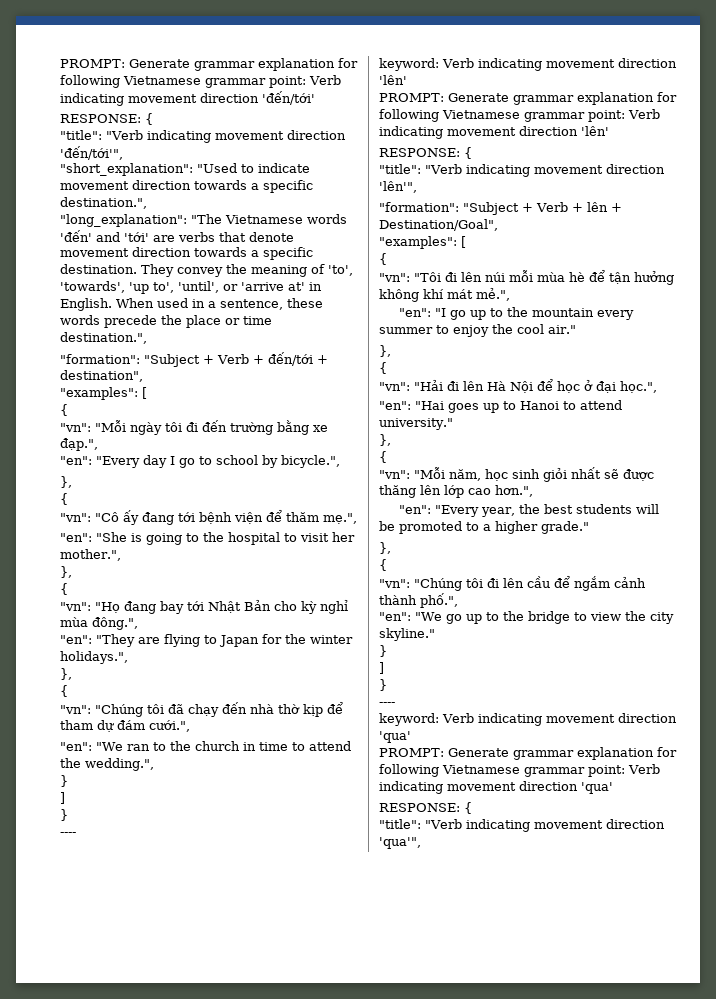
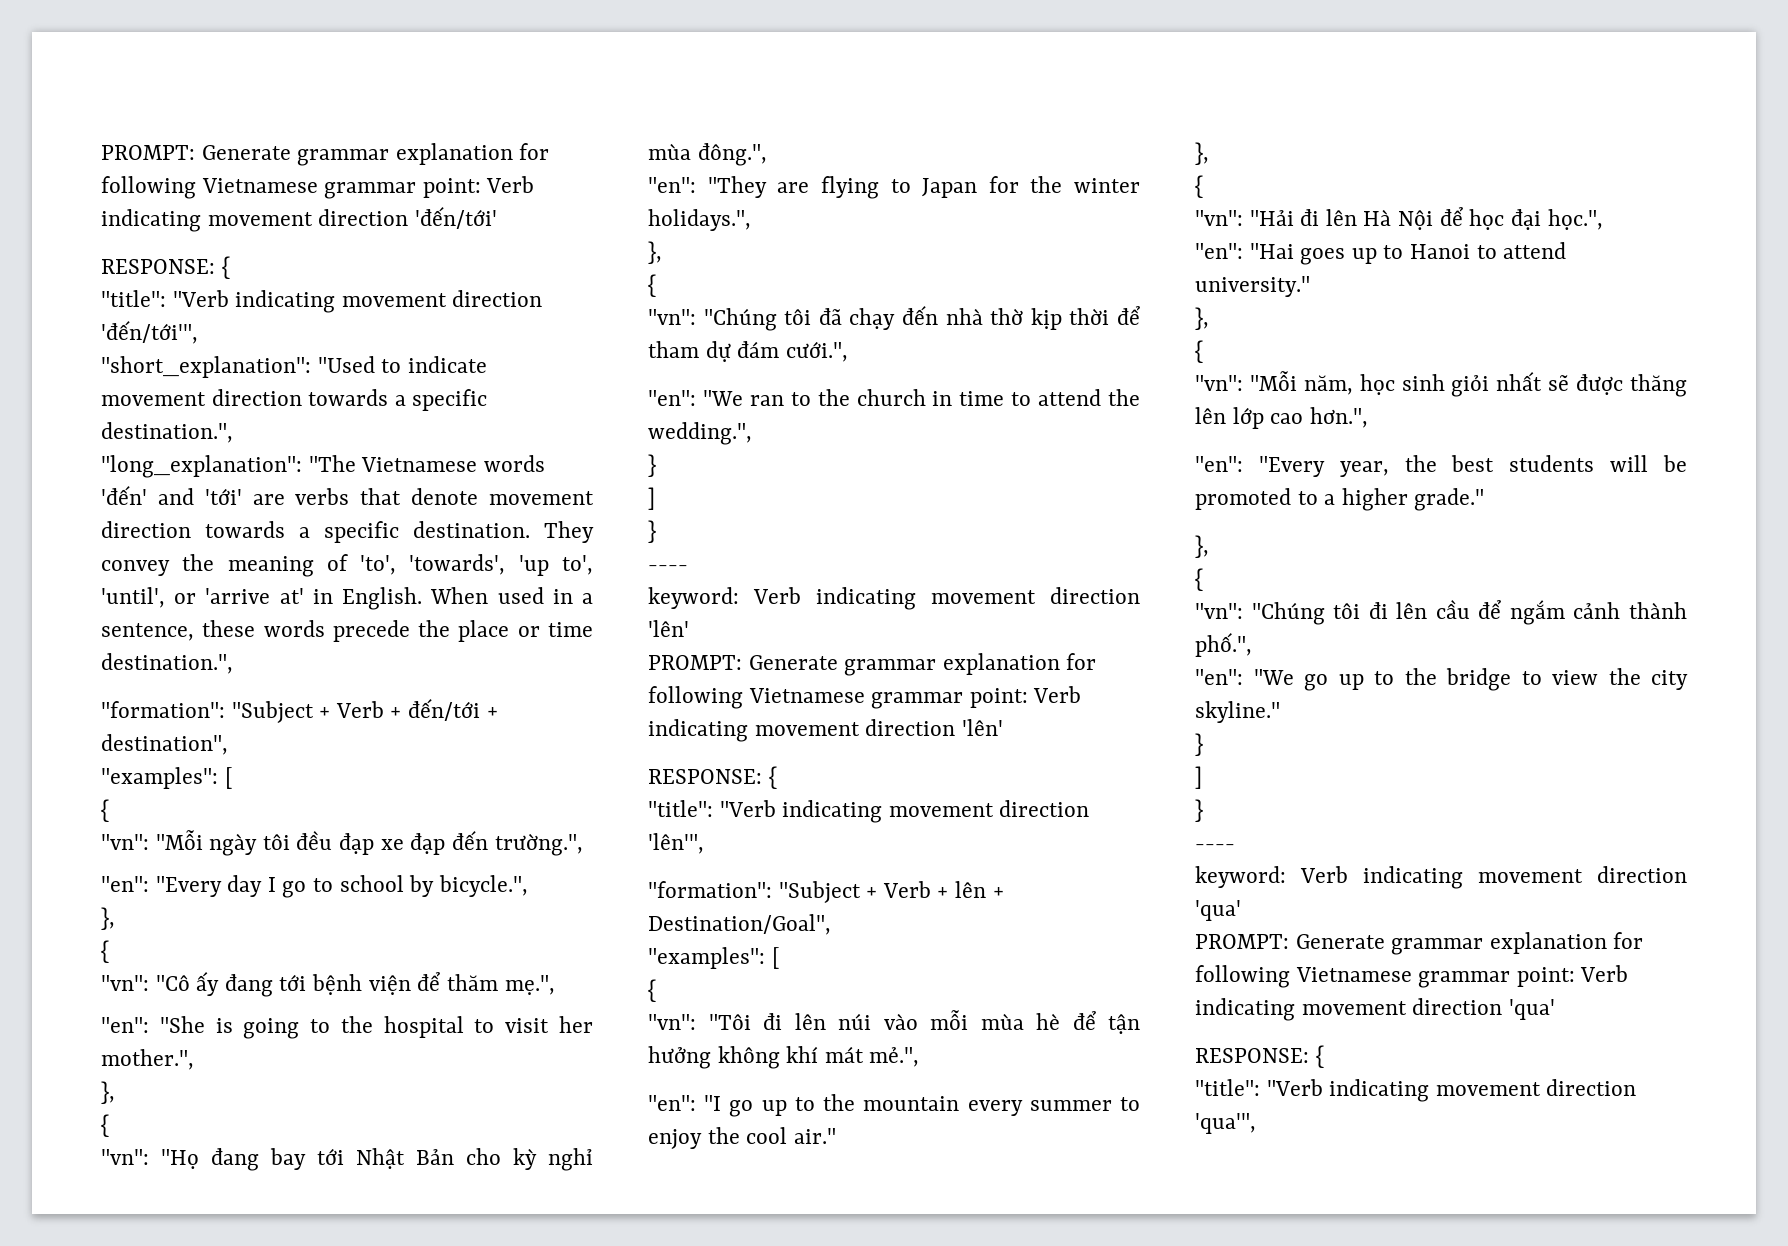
- "vn": "Mỗi ngày tôi đi đến trường bằng xe đạp.",
+ "vn": "Mỗi ngày tôi đều đạp xe đạp đến trường.",
- "vn": "Chúng tôi đã chạy đến nhà thờ kịp để tham dự đám cưới.",
+ "vn": "Chúng tôi đã chạy đến nhà thờ kịp thời để tham dự đám cưới.",
- "vn": "Tôi đi lên núi mỗi mùa hè để tận hưởng không khí mát mẻ.",
+ "vn": "Tôi đi lên núi vào mỗi mùa hè để tận hưởng không khí mát mẻ.",
- "vn": "Hải đi lên Hà Nội để học ở đại học.",
+ "vn": "Hải đi lên Hà Nội để học đại học.",

